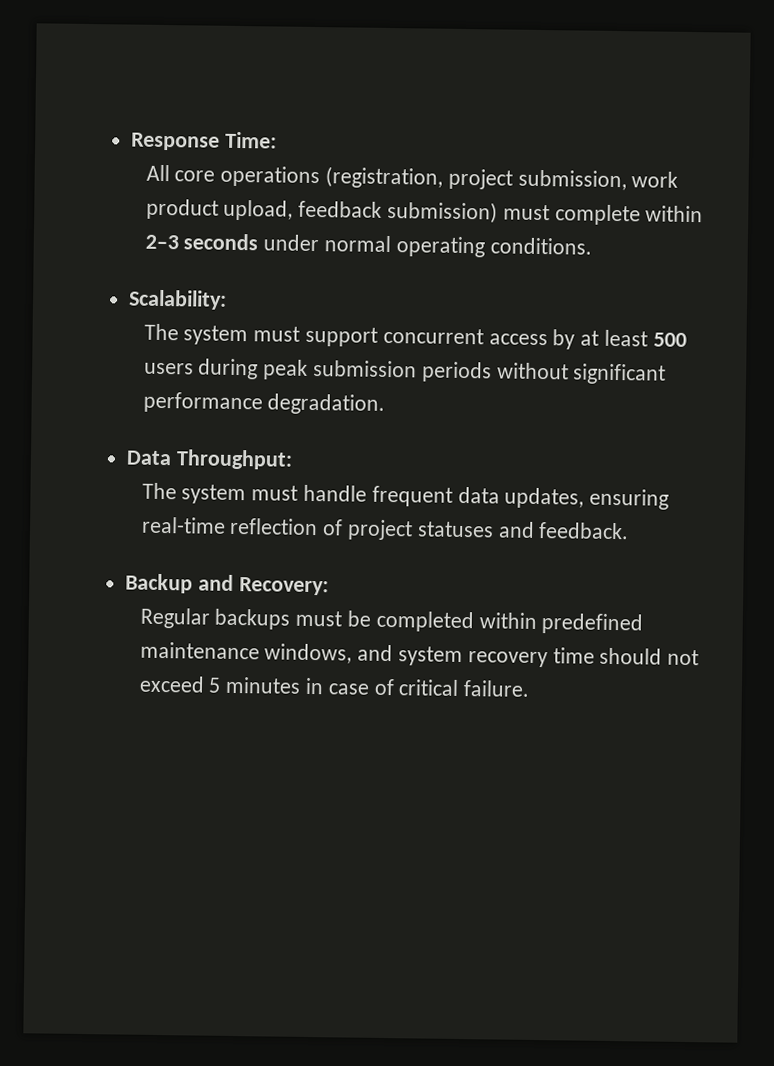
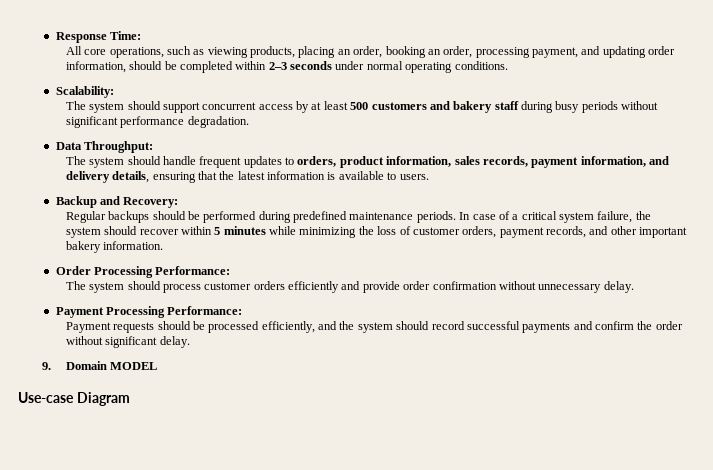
- All core operations (registration, project submission, work product upload, feedback submission) must complete within 2–3 seconds under normal operating conditions.
+ All core operations, such as viewing products, placing an order, booking an order, processing payment, and updating order information, should be completed within 2–3 seconds under normal operating conditions.
- The system must support concurrent access by at least 500 users during peak submission periods without significant performance degradation.
+ The system should support concurrent access by at least 500 customers and bakery staff during busy periods without significant performance degradation.
- The system must handle frequent data updates, ensuring real-time reflection of project statuses and feedback.
+ The system should handle frequent updates to orders, product information, sales records, payment information, and delivery details, ensuring that the latest information is available to users.
- Regular backups must be completed within predefined maintenance windows, and system recovery time should not exceed 5 minutes in case of critical failure.
+ Regular backups should be performed during predefined maintenance periods. In case of a critical system failure, the system should recover within 5 minutes while minimizing the loss of customer orders, payment records, and other important bakery information.
+ Order Processing Performance:
+ The system should process customer orders efficiently and provide order confirmation without unnecessary delay.
+ Payment Processing Performance:
+ Payment requests should be processed efficiently, and the system should record successful payments and confirm the order without significant delay.
+ 9. Domain MODEL
+ Use-case Diagram

